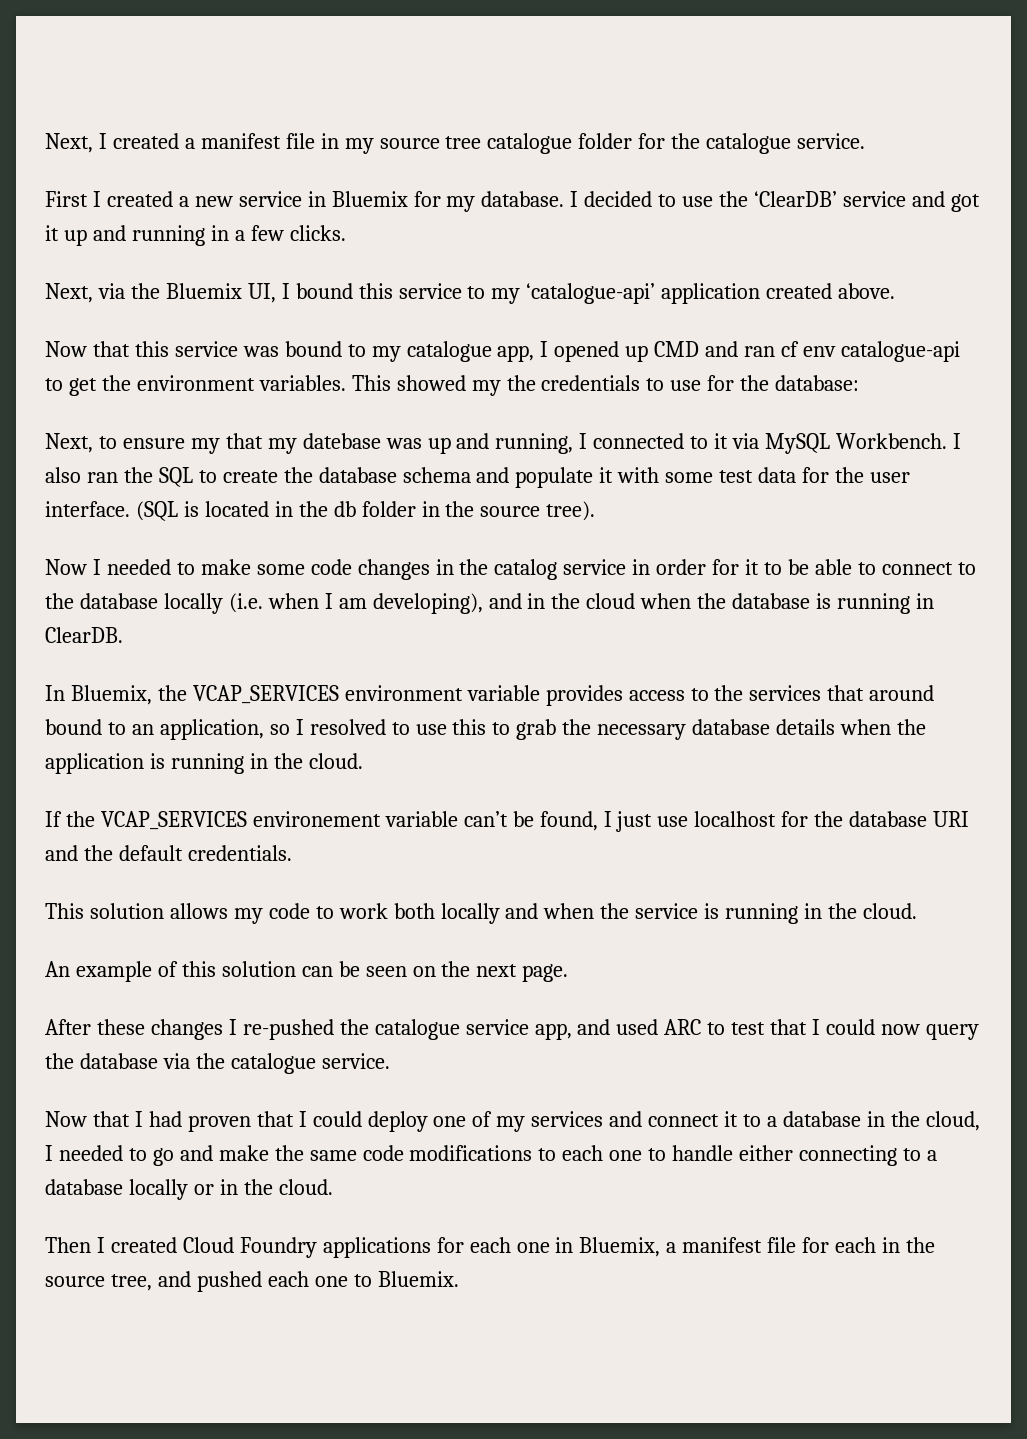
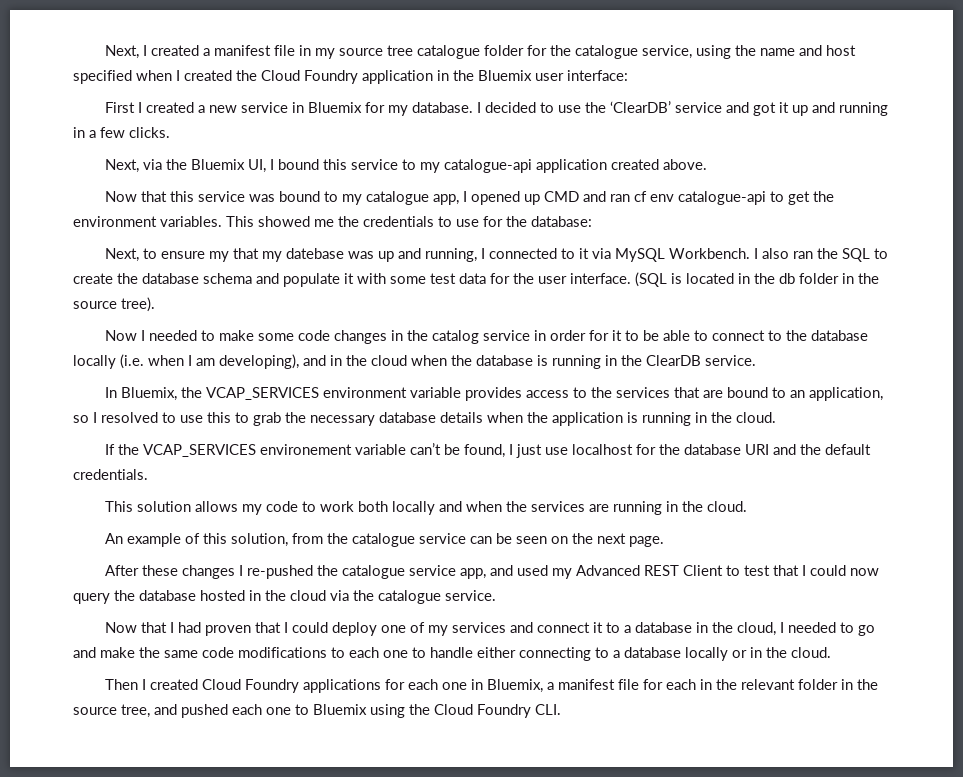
- Next, I created a manifest file in my source tree catalogue folder for the catalogue service.
+ Next, I created a manifest file in my source tree catalogue folder for the catalogue service, using the name and host specified when I created the Cloud Foundry application in the Bluemix user interface:
- Next, via the Bluemix UI, I bound this service to my ‘catalogue-api’ application created above.
+ Next, via the Bluemix UI, I bound this service to my catalogue-api application created above.
- This showed my the credentials to use for the database:
+ This showed me the credentials to use for the database:
- Now I needed to make some code changes in the catalog service in order for it to be able to connect to the database locally (i.e. when I am developing), and in the cloud when the database is running in ClearDB.
+ Now I needed to make some code changes in the catalog service in order for it to be able to connect to the database locally (i.e. when I am developing), and in the cloud when the database is running in the ClearDB service.
- In Bluemix, the VCAP_SERVICES environment variable provides access to the services that around bound to an application, so I resolved to use this to grab the necessary database details when the application is running in the cloud.
+ In Bluemix, the VCAP_SERVICES environment variable provides access to the services that are bound to an application, so I resolved to use this to grab the necessary database details when the application is running in the cloud.
- This solution allows my code to work both locally and when the service is running in the cloud.
+ This solution allows my code to work both locally and when the services are running in the cloud.
- An example of this solution can be seen on the next page.
+ An example of this solution, from the catalogue service can be seen on the next page.
- After these changes I re-pushed the catalogue service app, and used ARC to test that I could now query the database via the catalogue service.
+ After these changes I re-pushed the catalogue service app, and used my Advanced REST Client to test that I could now query the database hosted in the cloud via the catalogue service.
- Then I created Cloud Foundry applications for each one in Bluemix, a manifest file for each in the source tree, and pushed each one to Bluemix.
+ Then I created Cloud Foundry applications for each one in Bluemix, a manifest file for each in the relevant folder in the source tree, and pushed each one to Bluemix using the Cloud Foundry CLI.

